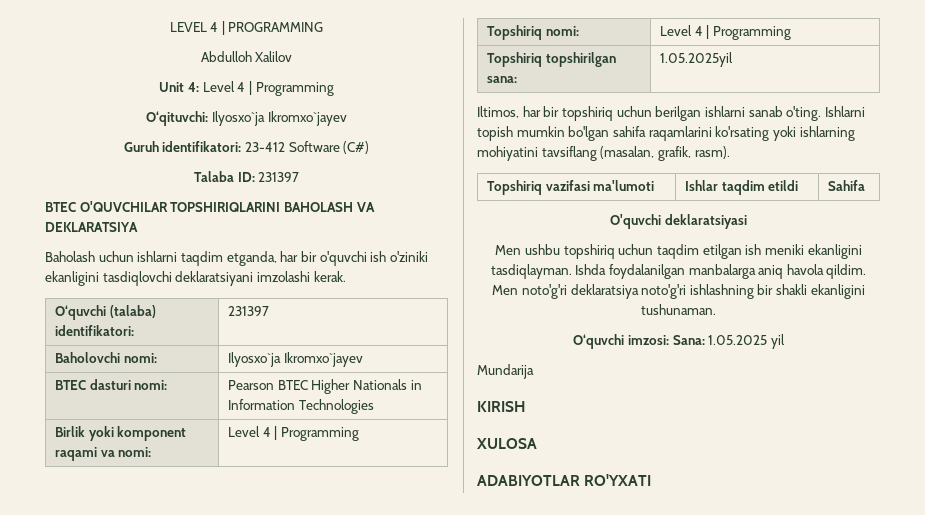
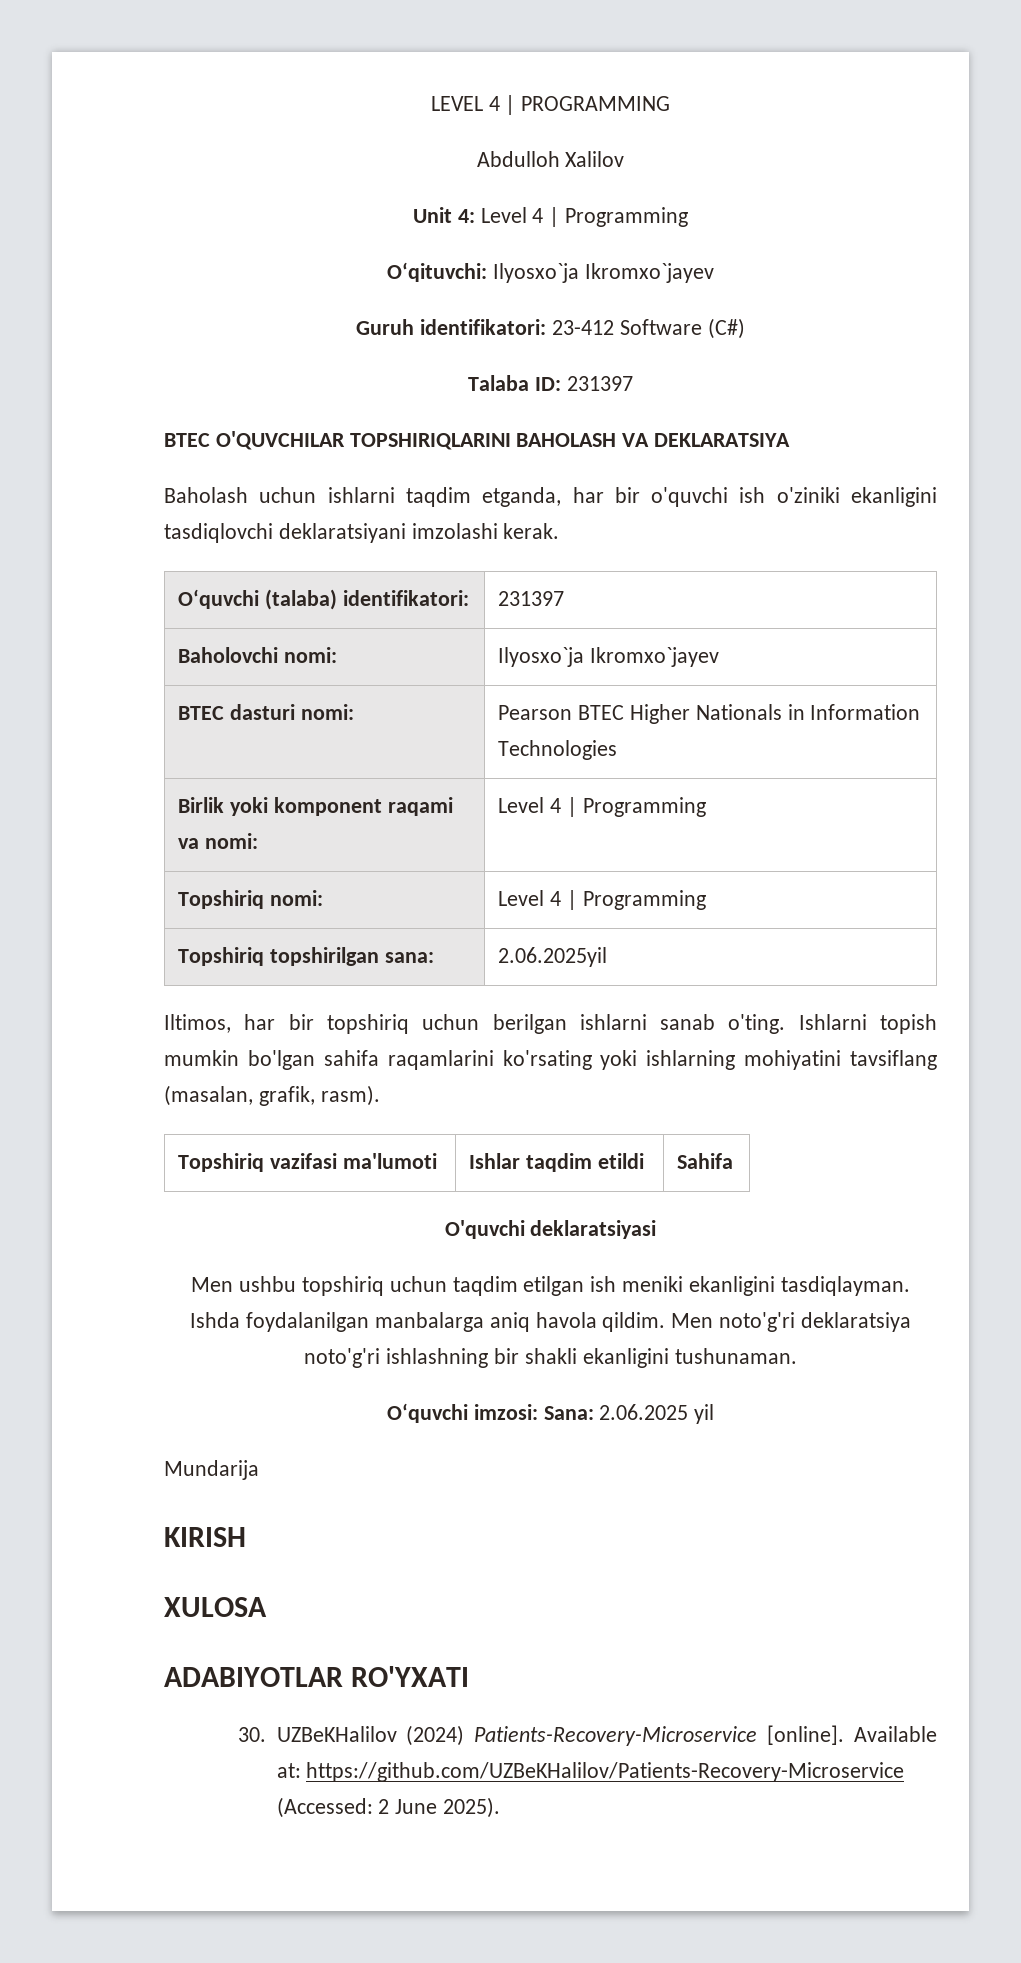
- Topshiriq topshirilgan sana: | 1.05.2025yil
+ Topshiriq topshirilgan sana: | 2.06.2025yil
- O‘quvchi imzosi: Sana: 1.05.2025 yil
+ O‘quvchi imzosi: Sana: 2.06.2025 yil
+ 30. UZBeKHalilov (2024) Patients-Recovery-Microservice [online]. Available at: https://github.com/UZBeKHalilov/Patients-Recovery-Microservice (Accessed: 2 June 2025).

